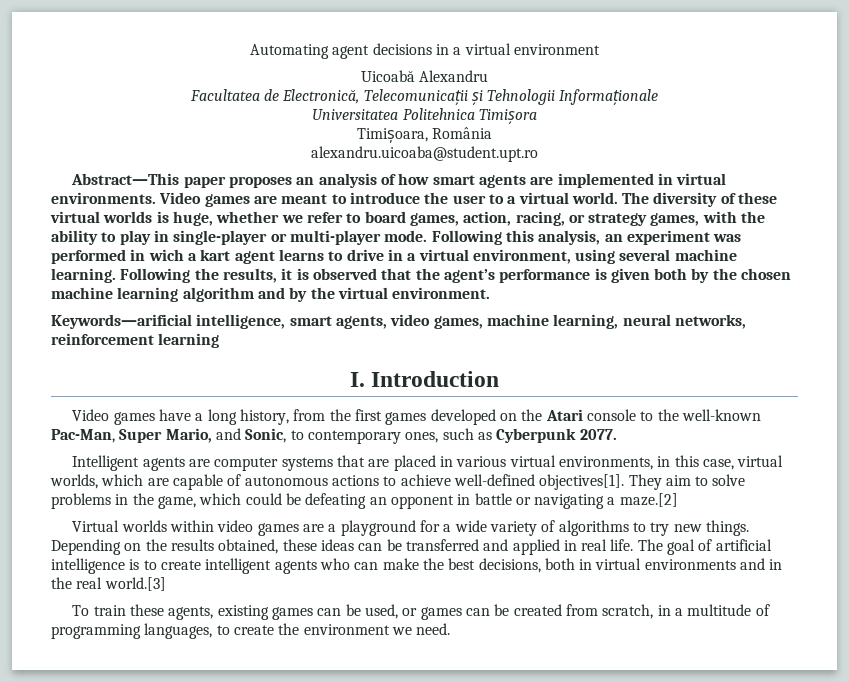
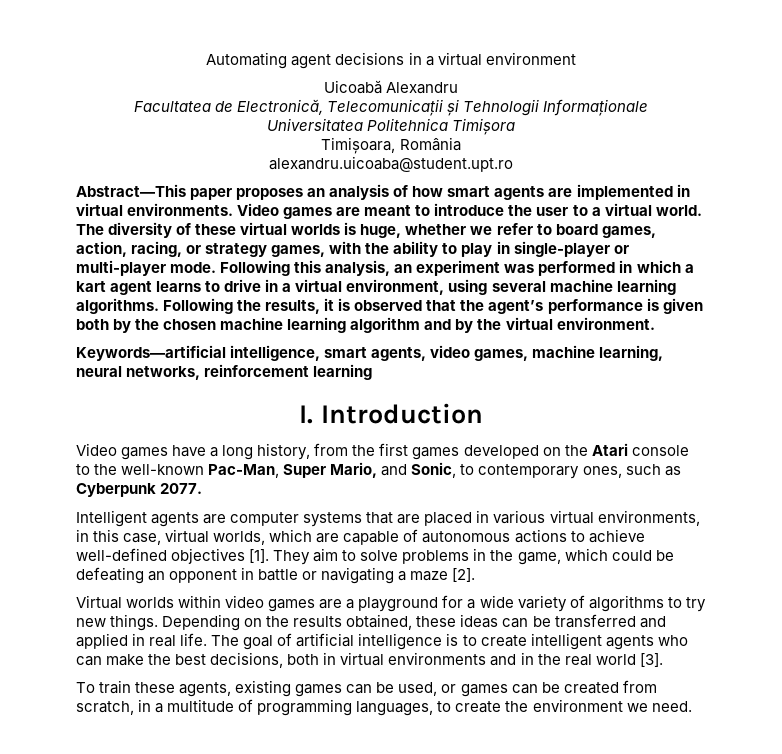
- Following this analysis, an experiment was performed in wich a kart agent learns to drive in a virtual environment, using several machine learning.
+ Following this analysis, an experiment was performed in which a kart agent learns to drive in a virtual environment, using several machine learning algorithms.
- Keywords—arificial intelligence, smart agents, video games, machine learning, neural networks, reinforcement learning
+ Keywords—artificial intelligence, smart agents, video games, machine learning, neural networks, reinforcement learning
- Intelligent agents are computer systems that are placed in various virtual environments, in this case, virtual worlds, which are capable of autonomous actions to achieve well-defined objectives[1].
+ Intelligent agents are computer systems that are placed in various virtual environments, in this case, virtual worlds, which are capable of autonomous actions to achieve well-defined objectives [1].
- They aim to solve problems in the game, which could be defeating an opponent in battle or navigating a maze.[2]
+ They aim to solve problems in the game, which could be defeating an opponent in battle or navigating a maze [2].
- The goal of artificial intelligence is to create intelligent agents who can make the best decisions, both in virtual environments and in the real world.[3]
+ The goal of artificial intelligence is to create intelligent agents who can make the best decisions, both in virtual environments and in the real world [3].

